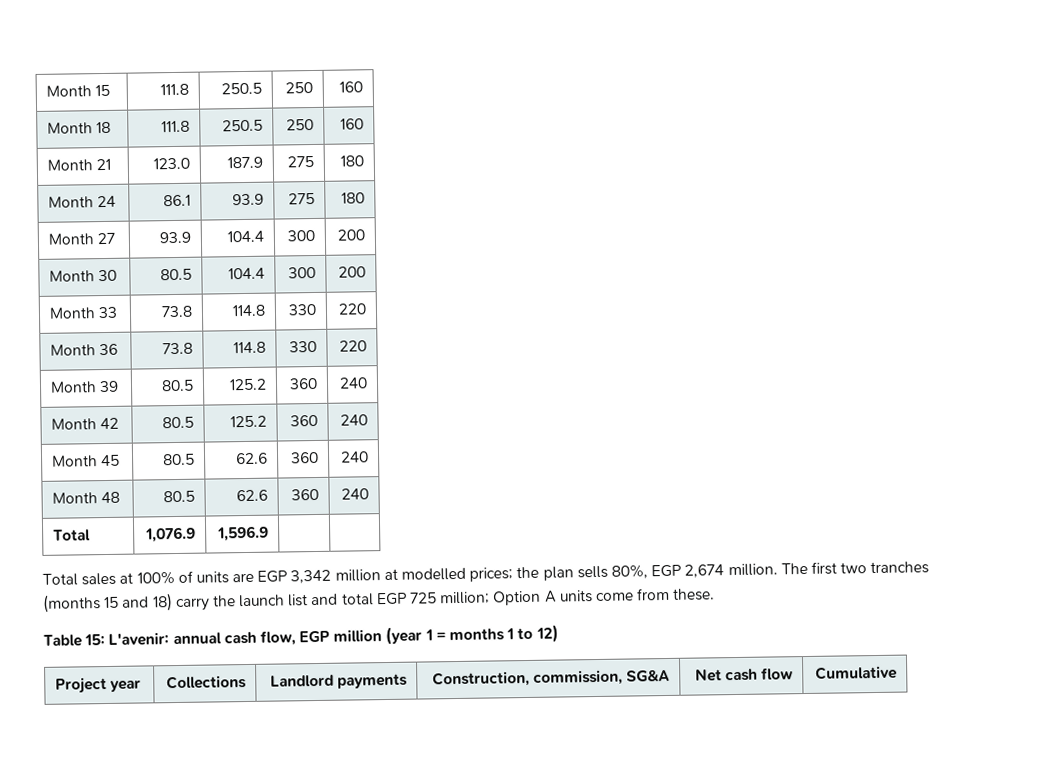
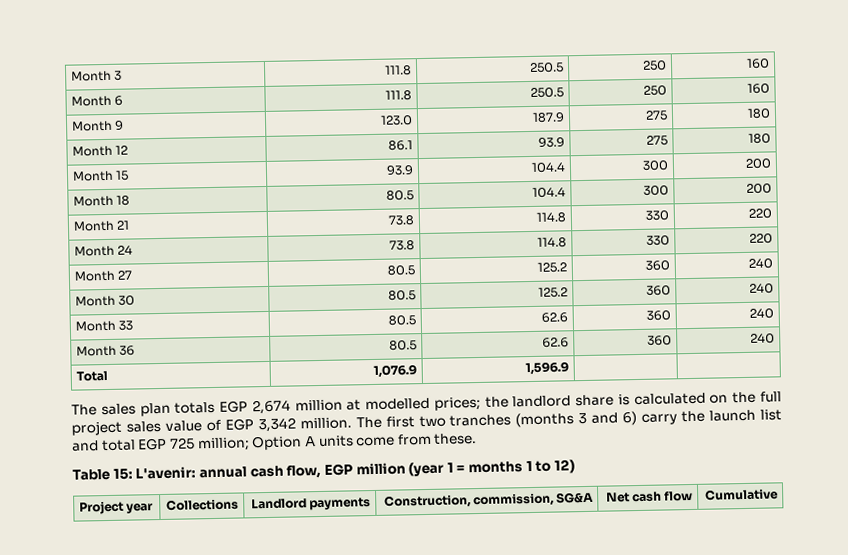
- Month 15 | 111.8 | 250.5 | 250 | 160
- Month 18 | 111.8 | 250.5 | 250 | 160
- Month 21 | 123.0 | 187.9 | 275 | 180
+ Month 3 | 111.8 | 250.5 | 250 | 160
+ Month 6 | 111.8 | 250.5 | 250 | 160
+ Month 9 | 123.0 | 187.9 | 275 | 180
- Month 24 | 86.1 | 93.9 | 275 | 180
+ Month 12 | 86.1 | 93.9 | 275 | 180
- Month 27 | 93.9 | 104.4 | 300 | 200
+ Month 15 | 93.9 | 104.4 | 300 | 200
- Month 30 | 80.5 | 104.4 | 300 | 200
+ Month 18 | 80.5 | 104.4 | 300 | 200
- Month 33 | 73.8 | 114.8 | 330 | 220
- Month 36 | 73.8 | 114.8 | 330 | 220
- Month 39 | 80.5 | 125.2 | 360 | 240
- Month 42 | 80.5 | 125.2 | 360 | 240
- Month 45 | 80.5 | 62.6 | 360 | 240
+ Month 21 | 73.8 | 114.8 | 330 | 220
+ Month 24 | 73.8 | 114.8 | 330 | 220
+ Month 27 | 80.5 | 125.2 | 360 | 240
+ Month 30 | 80.5 | 125.2 | 360 | 240
+ Month 33 | 80.5 | 62.6 | 360 | 240
- Month 48 | 80.5 | 62.6 | 360 | 240
+ Month 36 | 80.5 | 62.6 | 360 | 240
- Total sales at 100% of units are EGP 3,342 million at modelled prices; the plan sells 80%, EGP 2,674 million.
+ The sales plan totals EGP 2,674 million at modelled prices; the landlord share is calculated on the full project sales value of EGP 3,342 million.
- The first two tranches (months 15 and 18) carry the launch list and total EGP 725 million; Option A units come from these.
+ The first two tranches (months 3 and 6) carry the launch list and total EGP 725 million; Option A units come from these.

